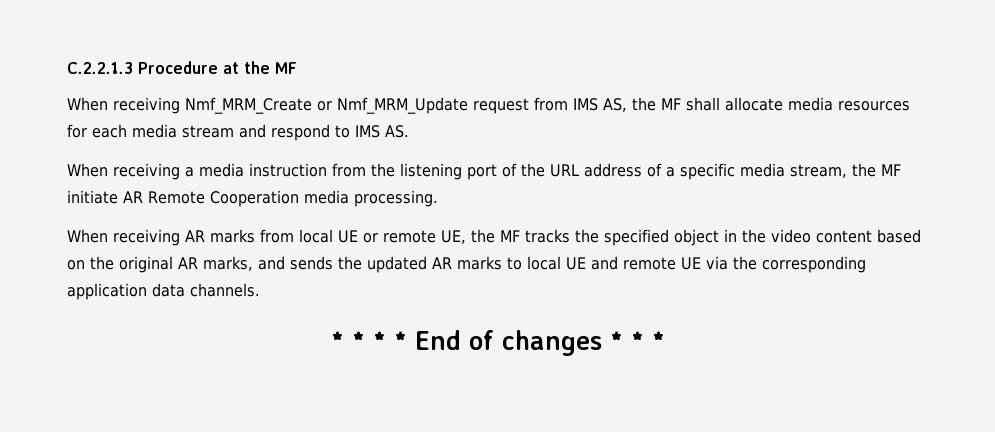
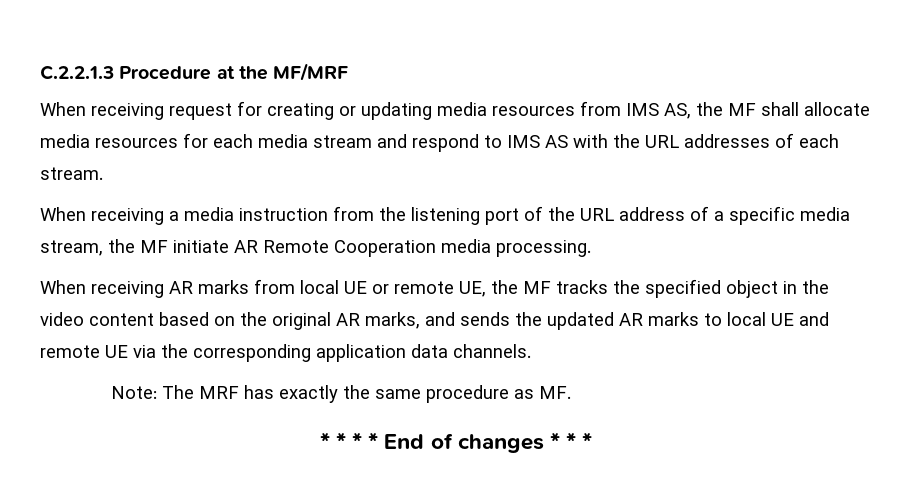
- C.2.2.1.3 Procedure at the MF
- When receiving Nmf_MRM_Create or Nmf_MRM_Update request from IMS AS, the MF shall allocate media resources for each media stream and respond to IMS AS.
+ C.2.2.1.3 Procedure at the MF/MRF
+ When receiving request for creating or updating media resources from IMS AS, the MF shall allocate media resources for each media stream and respond to IMS AS with the URL addresses of each stream.
+ Note: The MRF has exactly the same procedure as MF.

